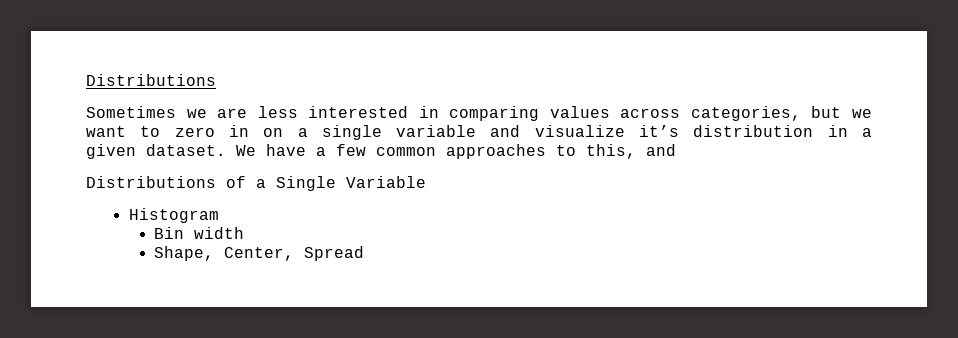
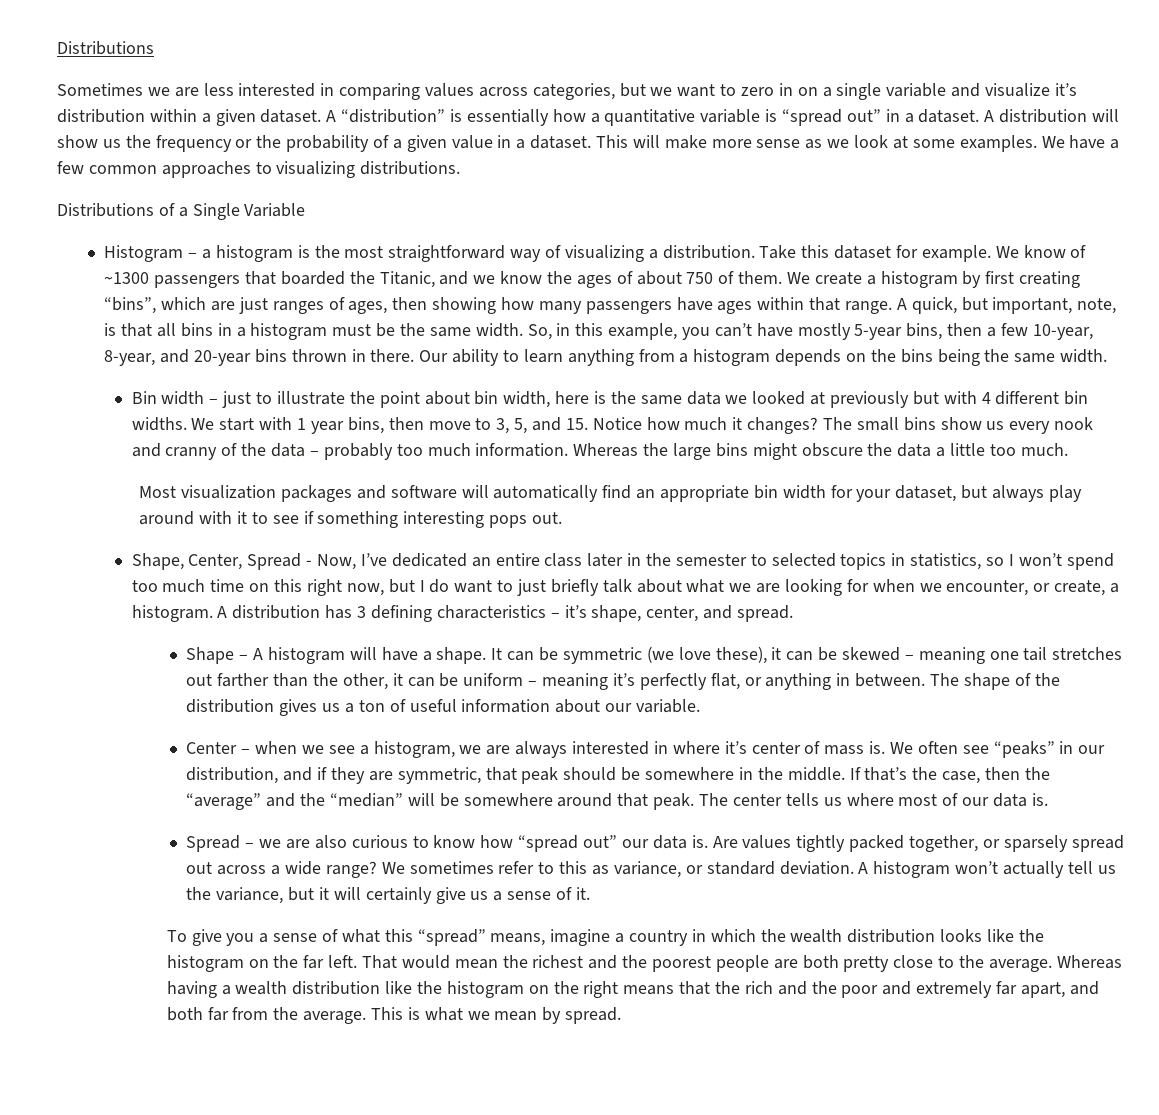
- Sometimes we are less interested in comparing values across categories, but we want to zero in on a single variable and visualize it’s distribution in a given dataset.
+ Sometimes we are less interested in comparing values across categories, but we want to zero in on a single variable and visualize it’s distribution within a given dataset.
+ A “distribution” is essentially how a quantitative variable is “spread out” in a dataset. A distribution will show us the frequency or the probability of a given value in a dataset. This will make more sense as we look at some examples.
- We have a few common approaches to this, and
+ We have a few common approaches to visualizing distributions.
- Histogram
- Bin width
- Shape, Center, Spread
+ Histogram – a histogram is the most straightforward way of visualizing a distribution. Take this dataset for example. We know of ~1300 passengers that boarded the Titanic, and we know the ages of about 750 of them. We create a histogram by first creating “bins”, which are just ranges of ages, then showing how many passengers have ages within that range. A quick, but important, note, is that all bins in a histogram must be the same width. So, in this example, you can’t have mostly 5-year bins, then a few 10-year, 8-year, and 20-year bins thrown in there. Our ability to learn anything from a histogram depends on the bins being the same width.
+ Bin width – just to illustrate the point about bin width, here is the same data we looked at previously but with 4 different bin widths. We start with 1 year bins, then move to 3, 5, and 15. Notice how much it changes? The small bins show us every nook and cranny of the data – probably too much information. Whereas the large bins might obscure the data a little too much.
+ Most visualization packages and software will automatically find an appropriate bin width for your dataset, but always play around with it to see if something interesting pops out.
+ Shape, Center, Spread - Now, I’ve dedicated an entire class later in the semester to selected topics in statistics, so I won’t spend too much time on this right now, but I do want to just briefly talk about what we are looking for when we encounter, or create, a histogram. A distribution has 3 defining characteristics – it’s shape, center, and spread.
+ Shape – A histogram will have a shape. It can be symmetric (we love these), it can be skewed – meaning one tail stretches out farther than the other, it can be uniform – meaning it’s perfectly flat, or anything in between. The shape of the distribution gives us a ton of useful information about our variable.
+ Center – when we see a histogram, we are always interested in where it’s center of mass is. We often see “peaks” in our distribution, and if they are symmetric, that peak should be somewhere in the middle. If that’s the case, then the “average” and the “median” will be somewhere around that peak. The center tells us where most of our data is.
+ Spread – we are also curious to know how “spread out” our data is. Are values tightly packed together, or sparsely spread out across a wide range? We sometimes refer to this as variance, or standard deviation. A histogram won’t actually tell us the variance, but it will certainly give us a sense of it.
+ To give you a sense of what this “spread” means, imagine a country in which the wealth distribution looks like the histogram on the far left. That would mean the richest and the poorest people are both pretty close to the average. Whereas having a wealth distribution like the histogram on the right means that the rich and the poor and extremely far apart, and both far from the average. This is what we mean by spread.

